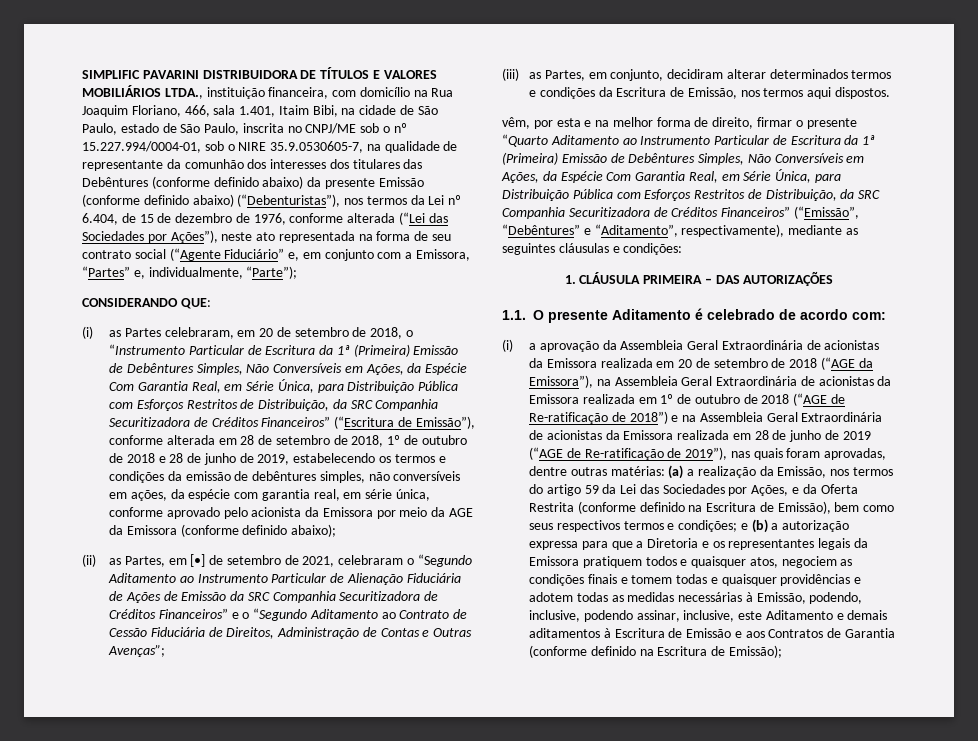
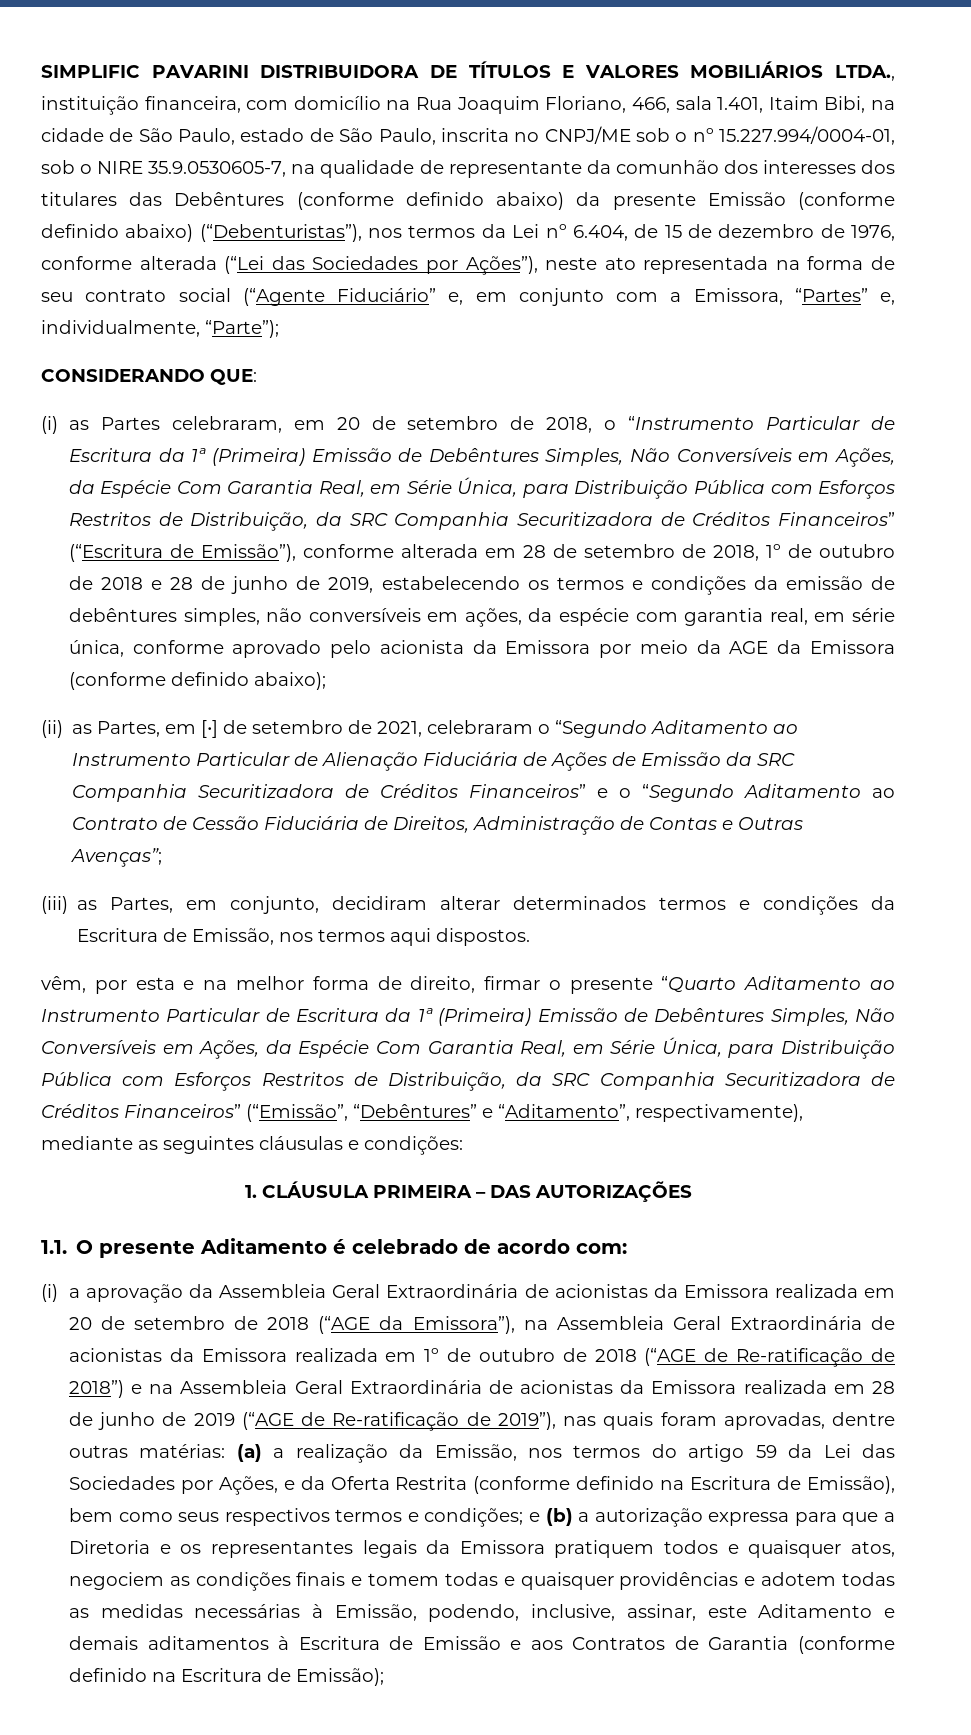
- e (b) a autorização expressa para que a Diretoria e os representantes legais da Emissora pratiquem todos e quaisquer atos, negociem as condições finais e tomem todas e quaisquer providências e adotem todas as medidas necessárias à Emissão, podendo, inclusive, podendo assinar, inclusive, este Aditamento e demais aditamentos à Escritura de Emissão e aos Contratos de Garantia (conforme definido na Escritura de Emissão);
+ e (b) a autorização expressa para que a Diretoria e os representantes legais da Emissora pratiquem todos e quaisquer atos, negociem as condições finais e tomem todas e quaisquer providências e adotem todas as medidas necessárias à Emissão, podendo, inclusive, assinar, este Aditamento e demais aditamentos à Escritura de Emissão e aos Contratos de Garantia (conforme definido na Escritura de Emissão);

